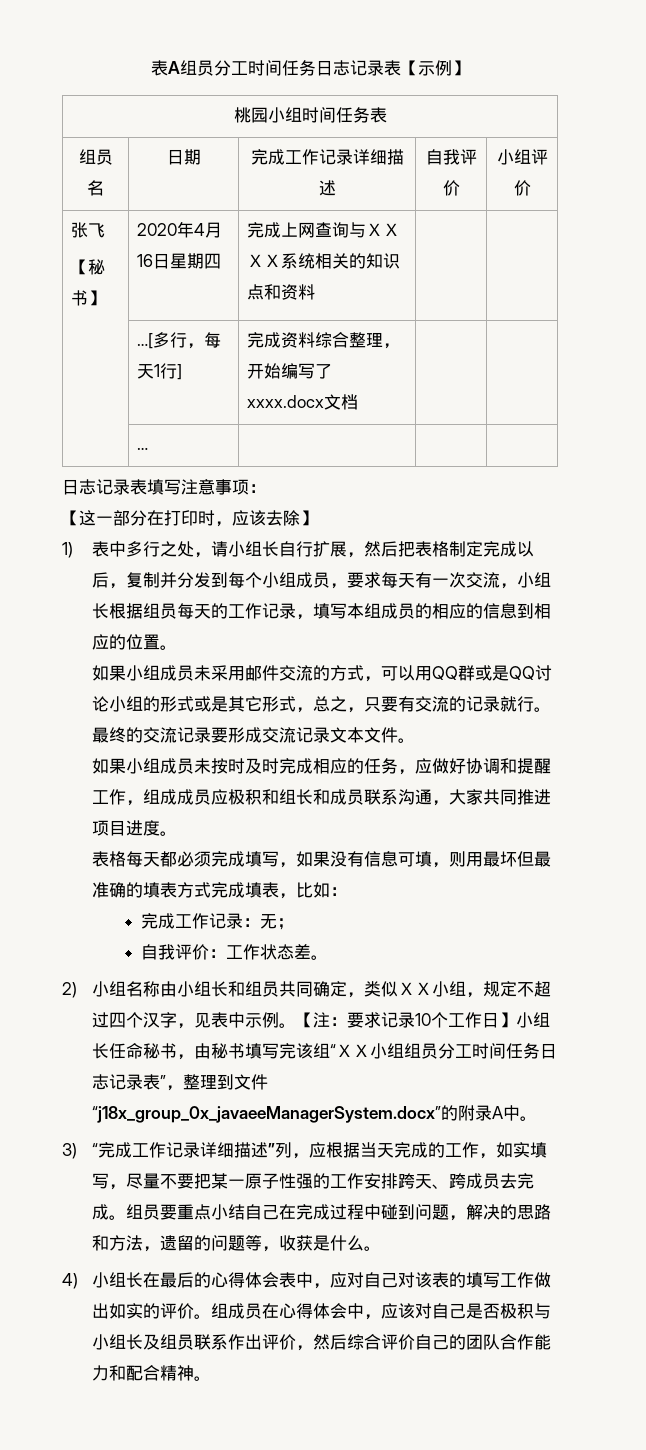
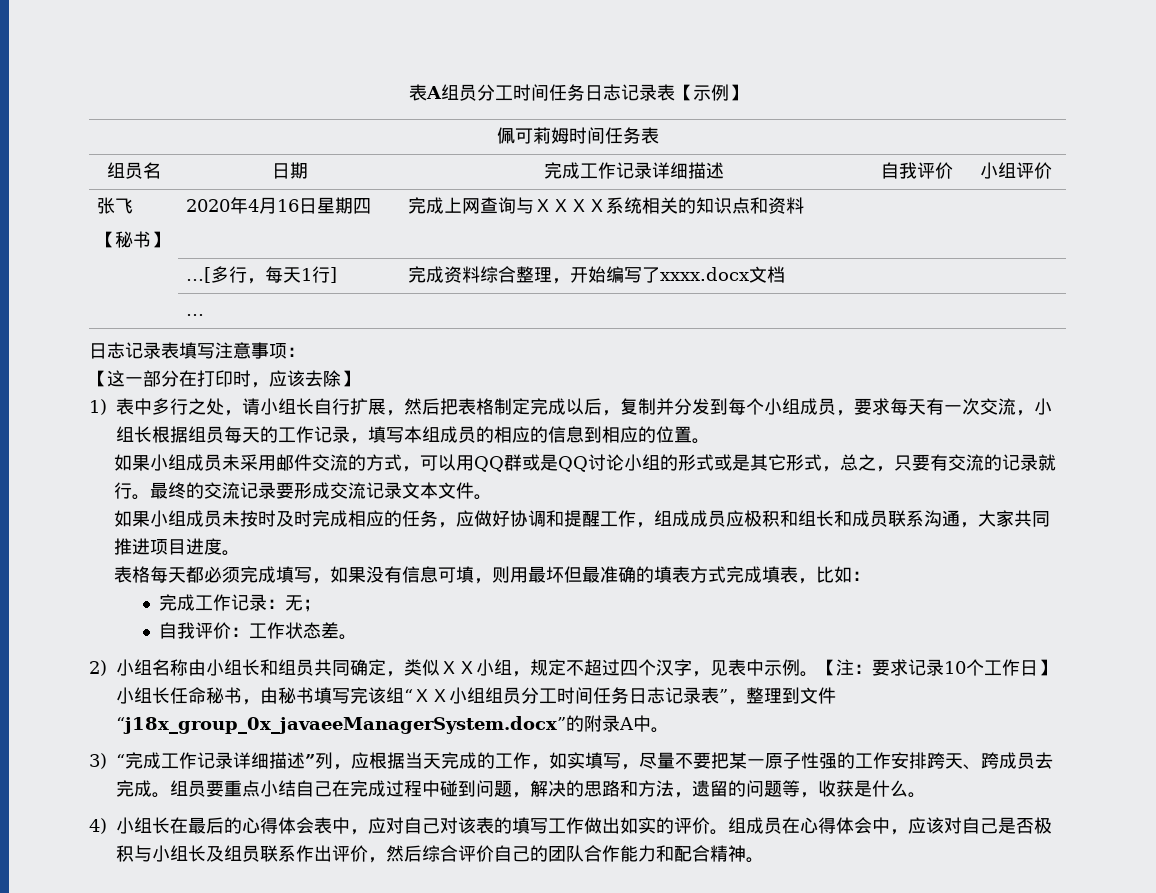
- 桃园小组时间任务表
+ 佩可莉姆时间任务表

